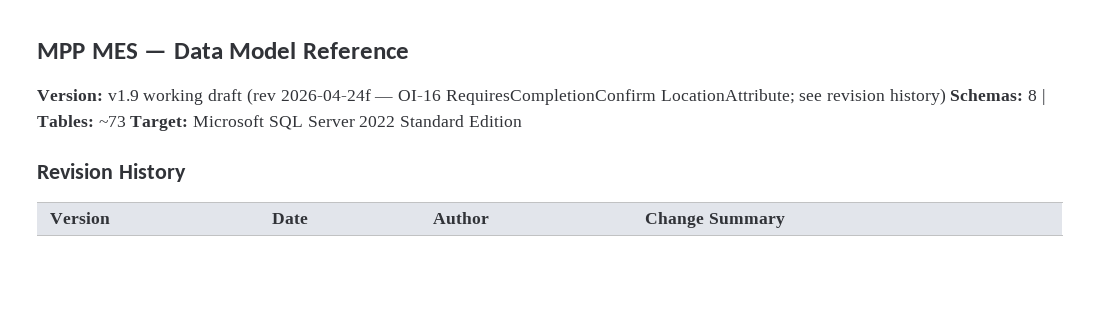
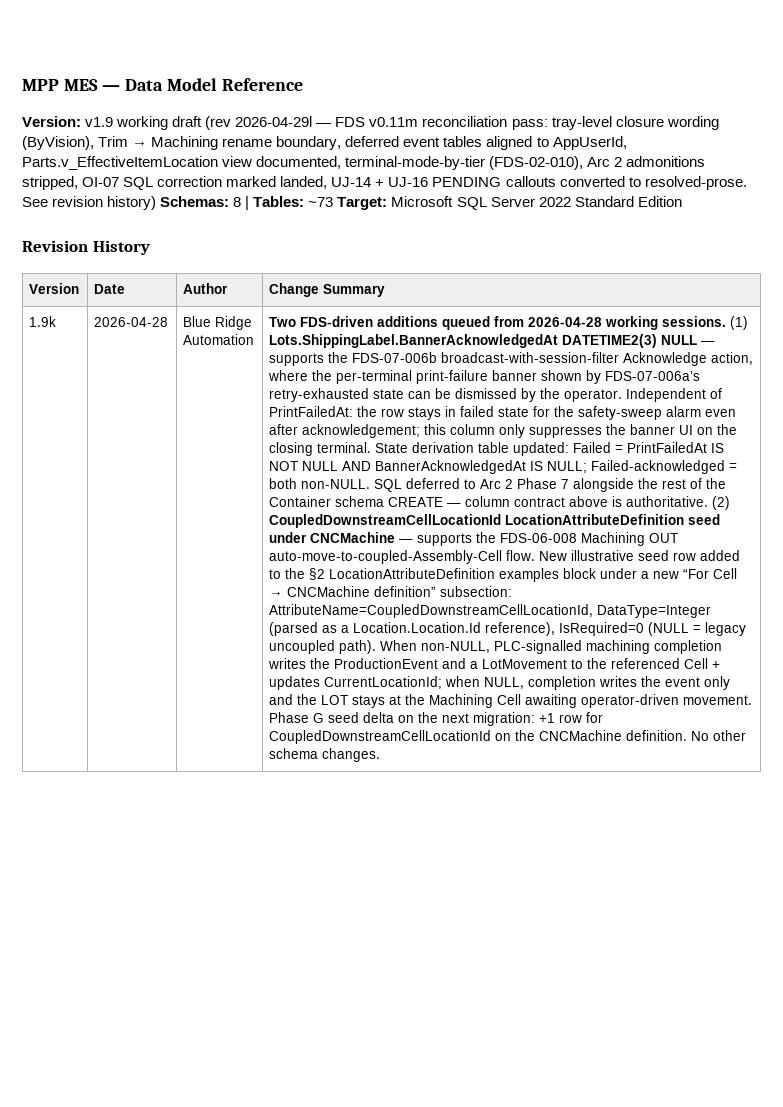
- Version: v1.9 working draft (rev 2026-04-24f — OI-16 RequiresCompletionConfirm LocationAttribute; see revision history) Schemas: 8 | Tables: ~73 Target: Microsoft SQL Server 2022 Standard Edition
+ Version: v1.9 working draft (rev 2026-04-29l — FDS v0.11m reconciliation pass: tray-level closure wording (ByVision), Trim → Machining rename boundary, deferred event tables aligned to AppUserId, Parts.v_EffectiveItemLocation view documented, terminal-mode-by-tier (FDS-02-010), Arc 2 admonitions stripped, OI-07 SQL correction marked landed, UJ-14 + UJ-16 PENDING callouts converted to resolved-prose. See revision history) Schemas: 8 | Tables: ~73 Target: Microsoft SQL Server 2022 Standard Edition
+ 1.9k | 2026-04-28 | Blue Ridge Automation | Two FDS-driven additions queued from 2026-04-28 working sessions. (1) Lots.ShippingLabel.BannerAcknowledgedAt DATETIME2(3) NULL — supports the FDS-07-006b broadcast-with-session-filter Acknowledge action, where the per-terminal print-failure banner shown by FDS-07-006a’s retry-exhausted state can be dismissed by the operator. Independent of PrintFailedAt: the row stays in failed state for the safety-sweep alarm even after acknowledgement; this column only suppresses the banner UI on the closing terminal. State derivation table updated: Failed = PrintFailedAt IS NOT NULL AND BannerAcknowledgedAt IS NULL; Failed-acknowledged = both non-NULL. SQL deferred to Arc 2 Phase 7 alongside the rest of the Container schema CREATE — column contract above is authoritative. (2) CoupledDownstreamCellLocationId LocationAttributeDefinition seed under CNCMachine — supports the FDS-06-008 Machining OUT auto-move-to-coupled-Assembly-Cell flow. New illustrative seed row added to the §2 LocationAttributeDefinition examples block under a new “For Cell → CNCMachine definition” subsection: AttributeName=CoupledDownstreamCellLocationId, DataType=Integer (parsed as a Location.Location.Id reference), IsRequired=0 (NULL = legacy uncoupled path). When non-NULL, PLC-signalled machining completion writes the ProductionEvent and a LotMovement to the referenced Cell + updates CurrentLocationId; when NULL, completion writes the event only and the LOT stays at the Machining Cell awaiting operator-driven movement. Phase G seed delta on the next migration: +1 row for CoupledDownstreamCellLocationId on the CNCMachine definition. No other schema changes.

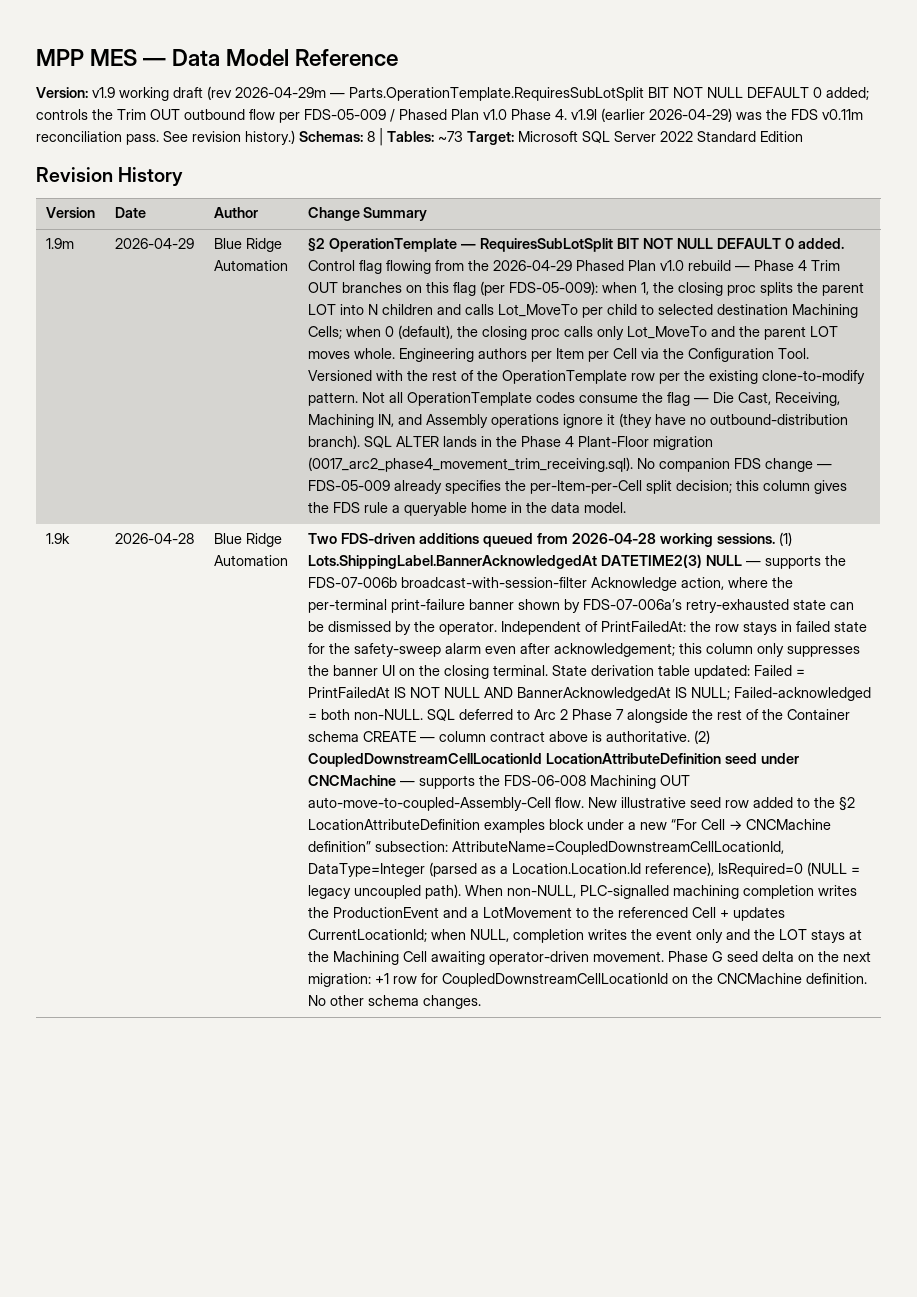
- Version: v1.9 working draft (rev 2026-04-29l — FDS v0.11m reconciliation pass: tray-level closure wording (ByVision), Trim → Machining rename boundary, deferred event tables aligned to AppUserId, Parts.v_EffectiveItemLocation view documented, terminal-mode-by-tier (FDS-02-010), Arc 2 admonitions stripped, OI-07 SQL correction marked landed, UJ-14 + UJ-16 PENDING callouts converted to resolved-prose.
+ Version: v1.9 working draft (rev 2026-04-29m — Parts.OperationTemplate.RequiresSubLotSplit BIT NOT NULL DEFAULT 0 added; controls the Trim OUT outbound flow per FDS-05-009 / Phased Plan v1.0 Phase 4. v1.9l (earlier 2026-04-29) was the FDS v0.11m reconciliation pass.
- See revision history) Schemas: 8 | Tables: ~73 Target: Microsoft SQL Server 2022 Standard Edition
+ See revision history.) Schemas: 8 | Tables: ~73 Target: Microsoft SQL Server 2022 Standard Edition
+ 1.9m | 2026-04-29 | Blue Ridge Automation | §2 OperationTemplate — RequiresSubLotSplit BIT NOT NULL DEFAULT 0 added. Control flag flowing from the 2026-04-29 Phased Plan v1.0 rebuild — Phase 4 Trim OUT branches on this flag (per FDS-05-009): when 1, the closing proc splits the parent LOT into N children and calls Lot_MoveTo per child to selected destination Machining Cells; when 0 (default), the closing proc calls only Lot_MoveTo and the parent LOT moves whole. Engineering authors per Item per Cell via the Configuration Tool. Versioned with the rest of the OperationTemplate row per the existing clone-to-modify pattern. Not all OperationTemplate codes consume the flag — Die Cast, Receiving, Machining IN, and Assembly operations ignore it (they have no outbound-distribution branch). SQL ALTER lands in the Phase 4 Plant-Floor migration (0017_arc2_phase4_movement_trim_receiving.sql). No companion FDS change — FDS-05-009 already specifies the per-Item-per-Cell split decision; this column gives the FDS rule a queryable home in the data model.

